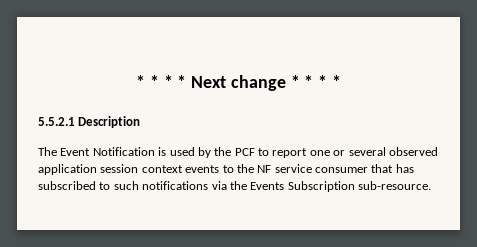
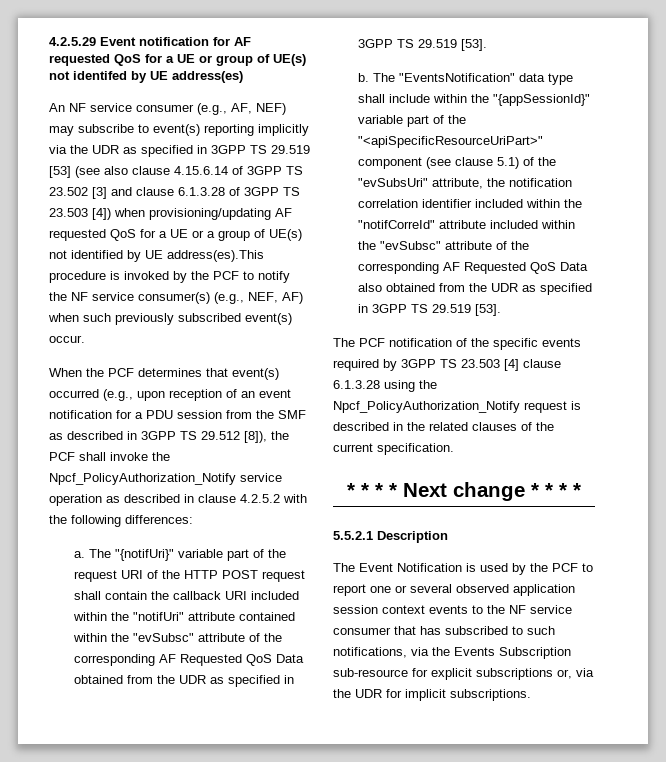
+ 4.2.5.29 Event notification for AF requested QoS for a UE or group of UE(s) not identifed by UE address(es)
+ An NF service consumer (e.g., AF, NEF) may subscribe to event(s) reporting implicitly via the UDR as specified in 3GPP TS 29.519 [53] (see also clause 4.15.6.14 of 3GPP TS 23.502 [3] and clause 6.1.3.28 of 3GPP TS 23.503 [4]) when provisioning/updating AF requested QoS for a UE or a group of UE(s) not identified by UE address(es).This procedure is invoked by the PCF to notify the NF service consumer(s) (e.g., NEF, AF) when such previously subscribed event(s) occur.
+ When the PCF determines that event(s) occurred (e.g., upon reception of an event notification for a PDU session from the SMF as described in 3GPP TS 29.512 [8]), the PCF shall invoke the Npcf_PolicyAuthorization_Notify service operation as described in clause 4.2.5.2 with the following differences:
+ a. The "{notifUri}" variable part of the request URI of the HTTP POST request shall contain the callback URI included within the "notifUri" attribute contained within the "evSubsc" attribute of the corresponding AF Requested QoS Data obtained from the UDR as specified in 3GPP TS 29.519 [53].
+ b. The "EventsNotification" data type shall include within the "{appSessionId}" variable part of the "<apiSpecificResourceUriPart>" component (see clause 5.1) of the "evSubsUri" attribute, the notification correlation identifier included within the "notifCorreId" attribute included within the "evSubsc" attribute of the corresponding AF Requested QoS Data also obtained from the UDR as specified in 3GPP TS 29.519 [53].
+ The PCF notification of the specific events required by 3GPP TS 23.503 [4] clause 6.1.3.28 using the Npcf_PolicyAuthorization_Notify request is described in the related clauses of the current specification.
- The Event Notification is used by the PCF to report one or several observed application session context events to the NF service consumer that has subscribed to such notifications via the Events Subscription sub-resource.
+ The Event Notification is used by the PCF to report one or several observed application session context events to the NF service consumer that has subscribed to such notifications, via the Events Subscription sub-resource for explicit subscriptions or, via the UDR for implicit subscriptions.

